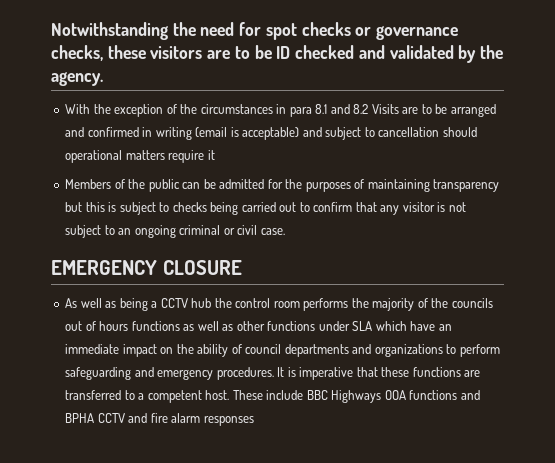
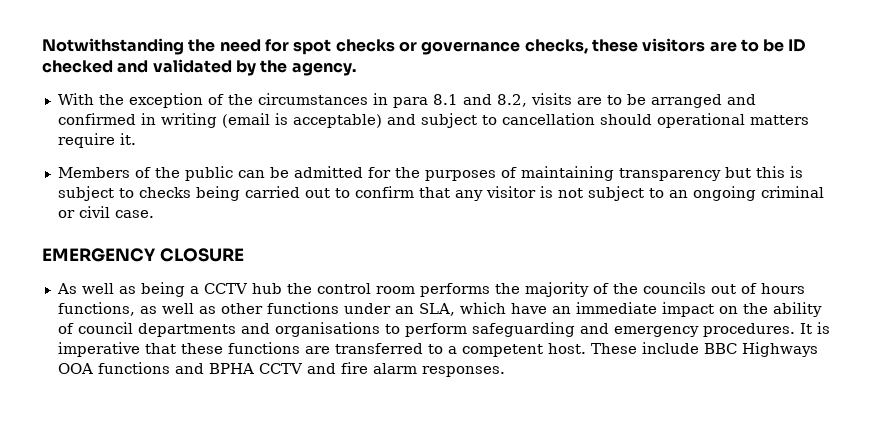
- With the exception of the circumstances in para 8.1 and 8.2 Visits are to be arranged and confirmed in writing (email is acceptable) and subject to cancellation should operational matters require it
+ With the exception of the circumstances in para 8.1 and 8.2, visits are to be arranged and confirmed in writing (email is acceptable) and subject to cancellation should operational matters require it.
- As well as being a CCTV hub the control room performs the majority of the councils out of hours functions as well as other functions under SLA which have an immediate impact on the ability of council departments and organizations to perform safeguarding and emergency procedures.
+ As well as being a CCTV hub the control room performs the majority of the councils out of hours functions, as well as other functions under an SLA, which have an immediate impact on the ability of council departments and organisations to perform safeguarding and emergency procedures.
- These include BBC Highways OOA functions and BPHA CCTV and fire alarm responses
+ These include BBC Highways OOA functions and BPHA CCTV and fire alarm responses.

